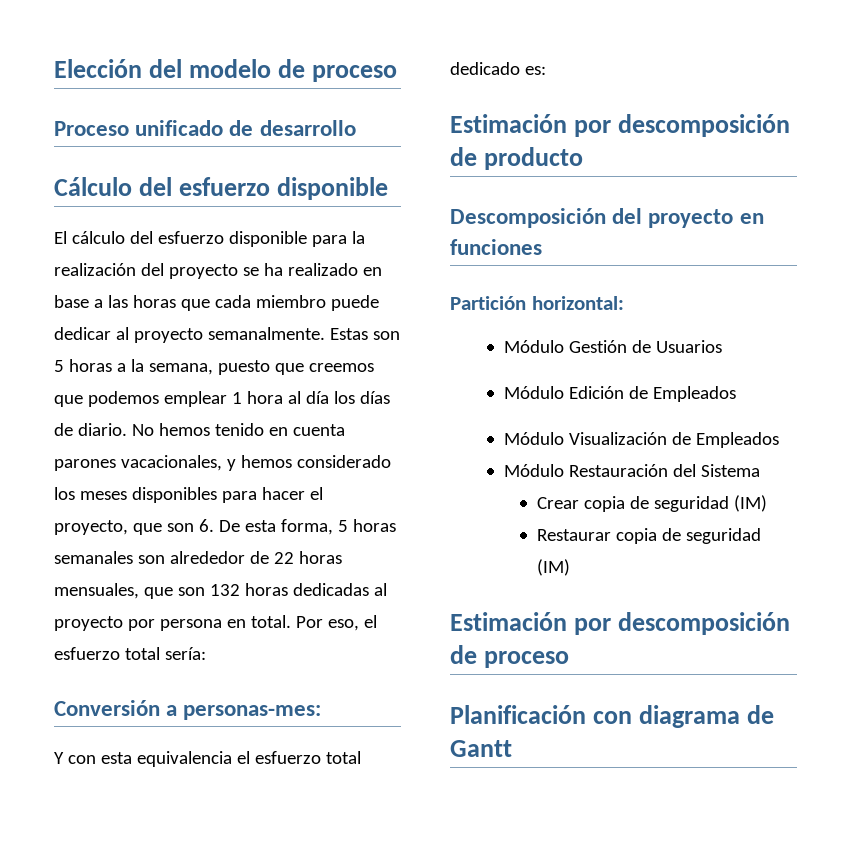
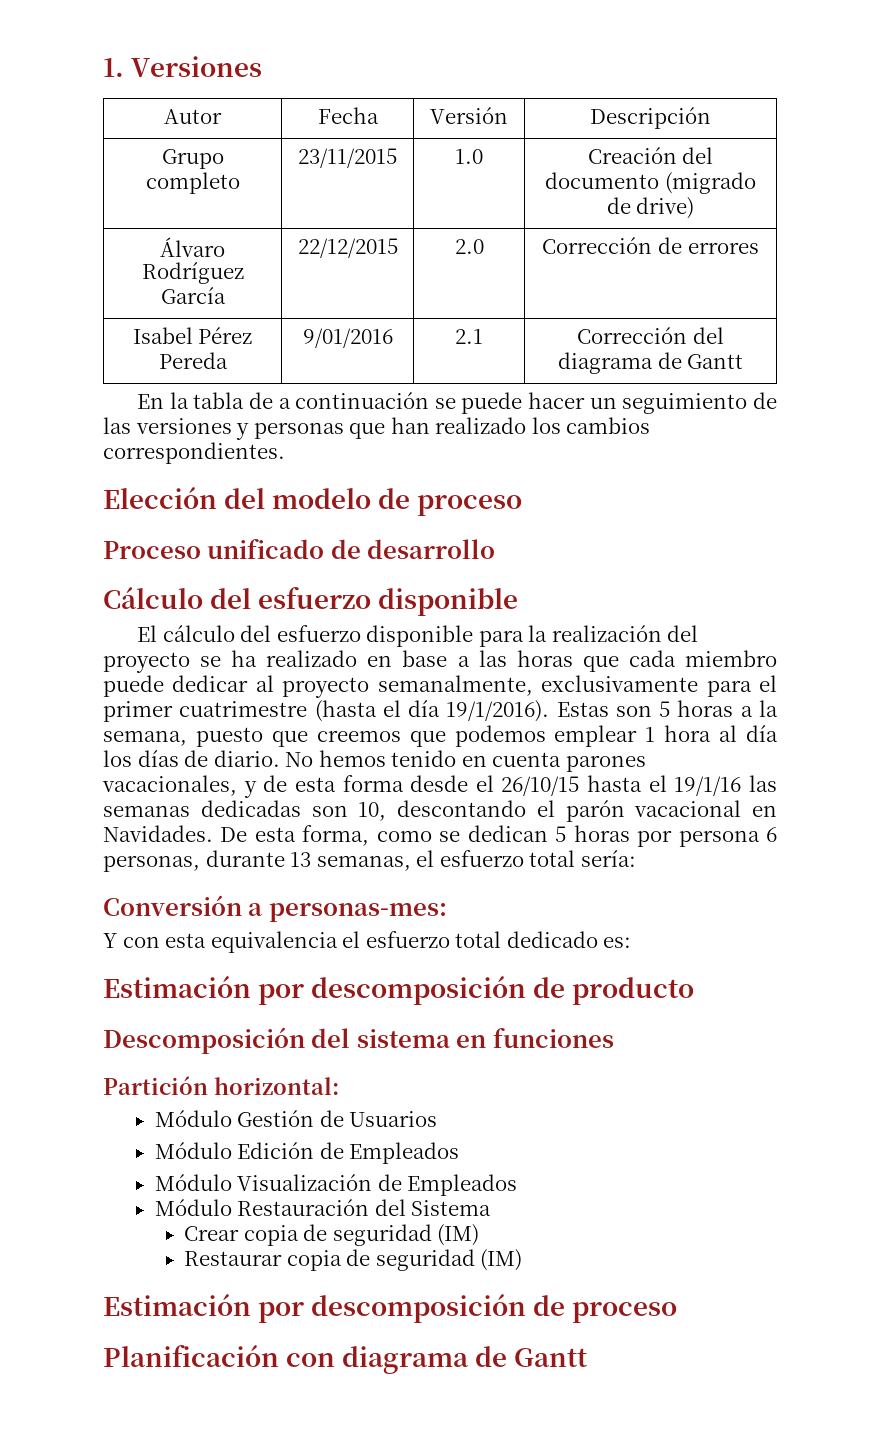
+ 1. Versiones
+ Autor | Fecha | Versión | Descripción
+ Grupo completo | 23/11/2015 | 1.0 | Creación del documento (migrado de drive)
+ Álvaro Rodríguez García | 22/12/2015 | 2.0 | Corrección de errores
+ Isabel Pérez Pereda | 9/01/2016 | 2.1 | Corrección del diagrama de Gantt
+ En la tabla de a continuación se puede hacer un seguimiento de las versiones y personas que han realizado los cambios correspondientes.
- El cálculo del esfuerzo disponible para la realización del proyecto se ha realizado en base a las horas que cada miembro puede dedicar al proyecto semanalmente.
+ El cálculo del esfuerzo disponible para la realización del proyecto se ha realizado en base a las horas que cada miembro puede dedicar al proyecto semanalmente, exclusivamente para el primer cuatrimestre (hasta el día 19/1/2016).
- No hemos tenido en cuenta parones vacacionales, y hemos considerado los meses disponibles para hacer el proyecto, que son 6. De esta forma, 5 horas semanales son alrededor de 22 horas mensuales, que son 132 horas dedicadas al proyecto por persona en total. Por eso, el esfuerzo total sería:
+ No hemos tenido en cuenta parones vacacionales, y de esta forma desde el 26/10/15 hasta el 19/1/16 las semanas dedicadas son 10, descontando el parón vacacional en Navidades. De esta forma, como se dedican 5 horas por persona 6 personas, durante 13 semanas, el esfuerzo total sería:
- Descomposición del proyecto en funciones
+ Descomposición del sistema en funciones

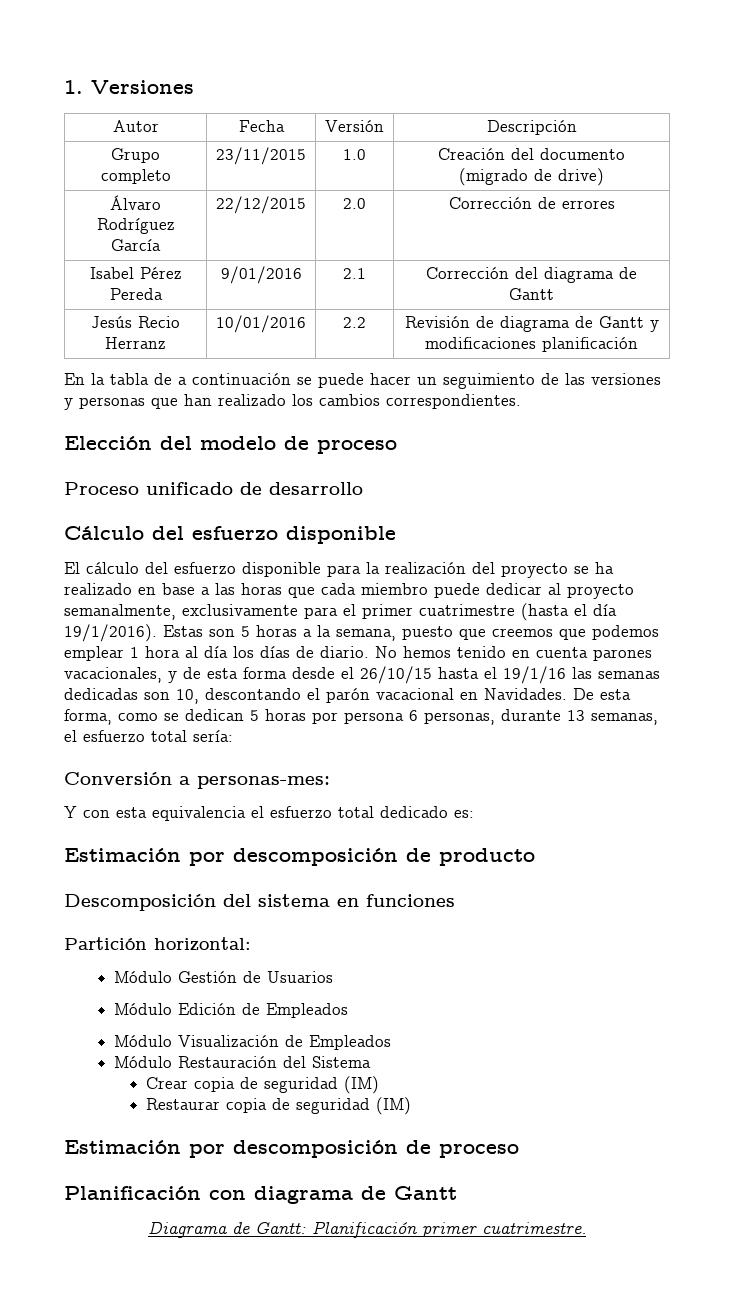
+ Jesús Recio Herranz | 10/01/2016 | 2.2 | Revisión de diagrama de Gantt y modificaciones planificación
+ Diagrama de Gantt: Planificación primer cuatrimestre.

